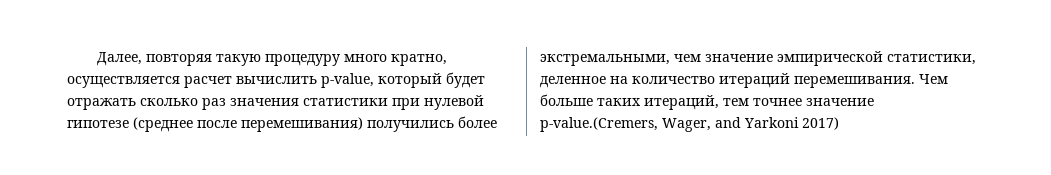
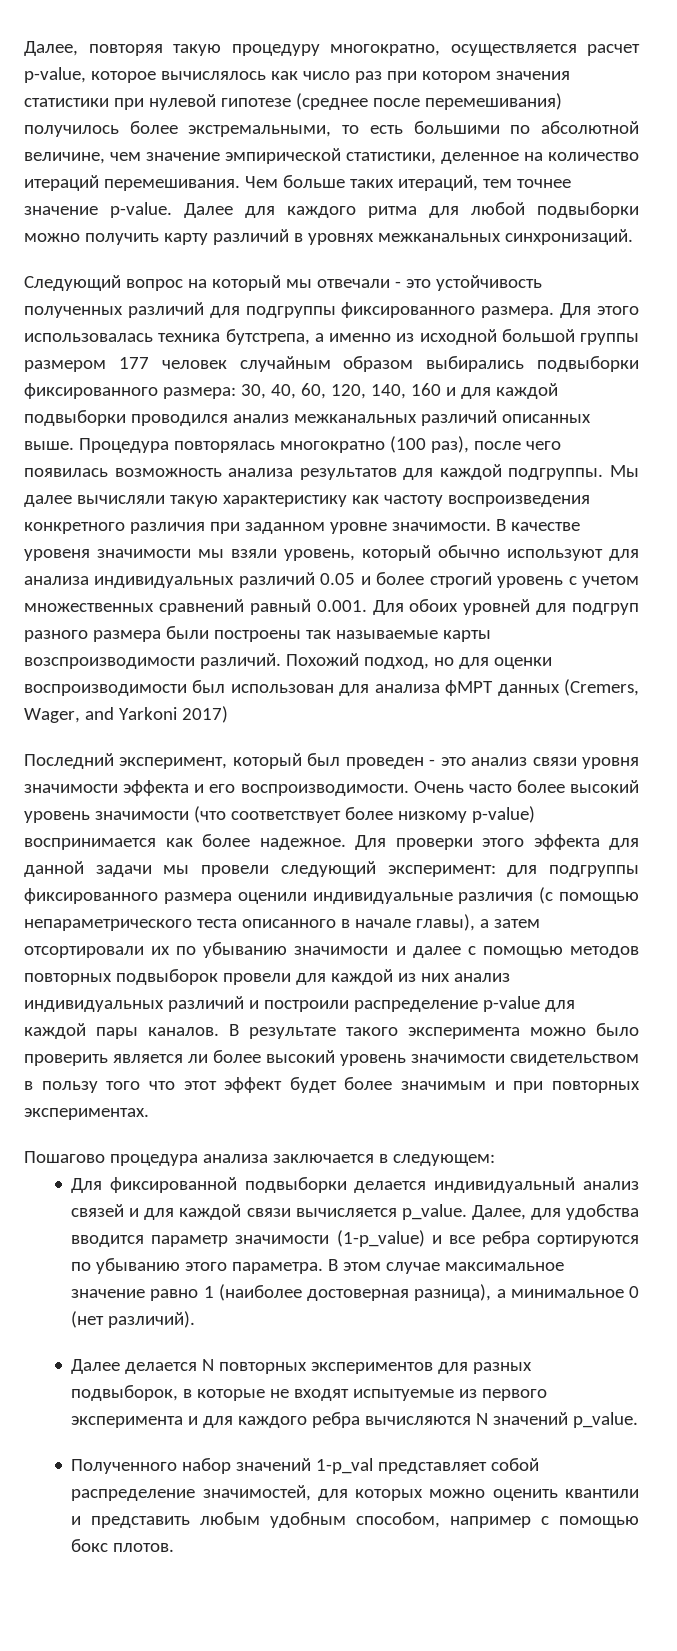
- Далее, повторяя такую процедуру много кратно, осуществляется расчет вычислить p-value, который будет отражать сколько раз значения статистики при нулевой гипотезе (среднее после перемешивания) получились более экстремальными, чем значение эмпирической статистики, деленное на количество итераций перемешивания.
+ Далее, повторяя такую процедуру многократно, осуществляется расчет p-value, которое вычислялось как число раз при котором значения статистики при нулевой гипотезе (среднее после перемешивания) получилось более экстремальными, то есть большими по абсолютной величине, чем значение эмпирической статистики, деленное на количество итераций перемешивания.
- Чем больше таких итераций, тем точнее значение p-value.(Cremers, Wager, and Yarkoni 2017)
+ Чем больше таких итераций, тем точнее значение p-value. Далее для каждого ритма для любой подвыборки можно получить карту различий в уровнях межканальных синхронизаций.
+ Следующий вопрос на который мы отвечали - это устойчивость полученных различий для подгруппы фиксированного размера. Для этого использовалась техника бутстрепа, а именно из исходной большой группы размером 177 человек случайным образом выбирались подвыборки фиксированного размера: 30, 40, 60, 120, 140, 160 и для каждой подвыборки проводился анализ межканальных различий описанных выше. Процедура повторялась многократно (100 раз), после чего появилась возможность анализа результатов для каждой подгруппы. Мы далее вычисляли такую характеристику как частоту воспроизведения конкретного различия при заданном уровне значимости. В качестве уровеня значимости мы взяли уровень, который обычно используют для анализа индивидуальных различий 0.05 и более строгий уровень с учетом множественных сравнений равный 0.001. Для обоих уровней для подгруп разного размера были построены так называемые карты возспроизводимости различий. Похожий подход, но для оценки воспроизводимости был использован для анализа фМРТ данных (Cremers, Wager, and Yarkoni 2017)
+ Последний эксперимент, который был проведен - это анализ связи уровня значимости эффекта и его воспроизводимости. Очень часто более высокий уровень значимости (что соответствует более низкому p-value) воспринимается как более надежное. Для проверки этого эффекта для данной задачи мы провели следующий эксперимент: для подгруппы фиксированного размера оценили индивидуальные различия (с помощью непараметрического теста описанного в начале главы), а затем отсортировали их по убыванию значимости и далее с помощью методов повторных подвыборок провели для каждой из них анализ индивидуальных различий и построили распределение p-value для каждой пары каналов. В результате такого эксперимента можно было проверить является ли более высокий уровень значимости свидетельством в пользу того что этот эффект будет более значимым и при повторных экспериментах.
+ Пошагово процедура анализа заключается в следующем:
+ Для фиксированной подвыборки делается индивидуальный анализ связей и для каждой связи вычисляется p_value. Далее, для удобства вводится параметр значимости (1-p_value) и все ребра сортируются по убыванию этого параметра. В этом случае максимальное значение равно 1 (наиболее достоверная разница), а минимальное 0 (нет различий).
+ Далее делается N повторных экспериментов для разных подвыборок, в которые не входят испытуемые из первого эксперимента и для каждого ребра вычисляются N значений p_value.
+ Полученного набор значений 1-p_val представляет собой распределение значимостей, для которых можно оценить квантили и представить любым удобным способом, например с помощью бокс плотов.

